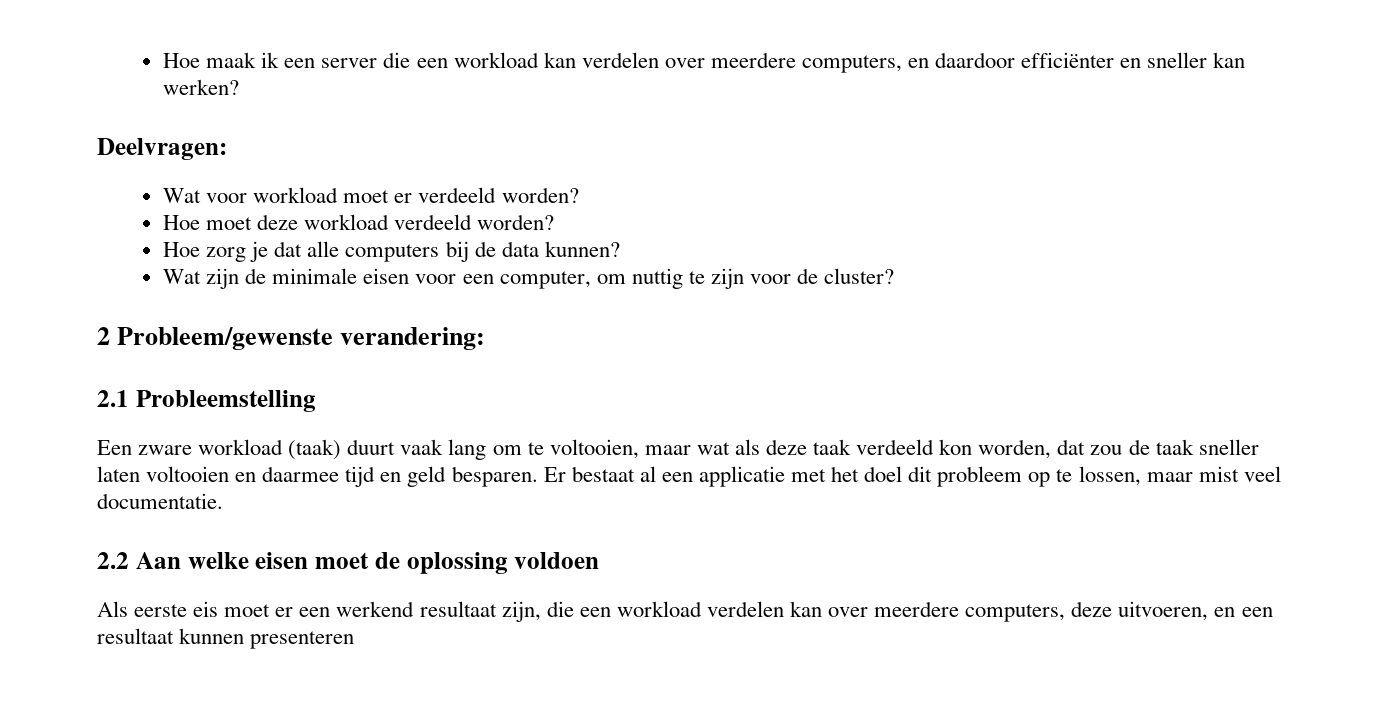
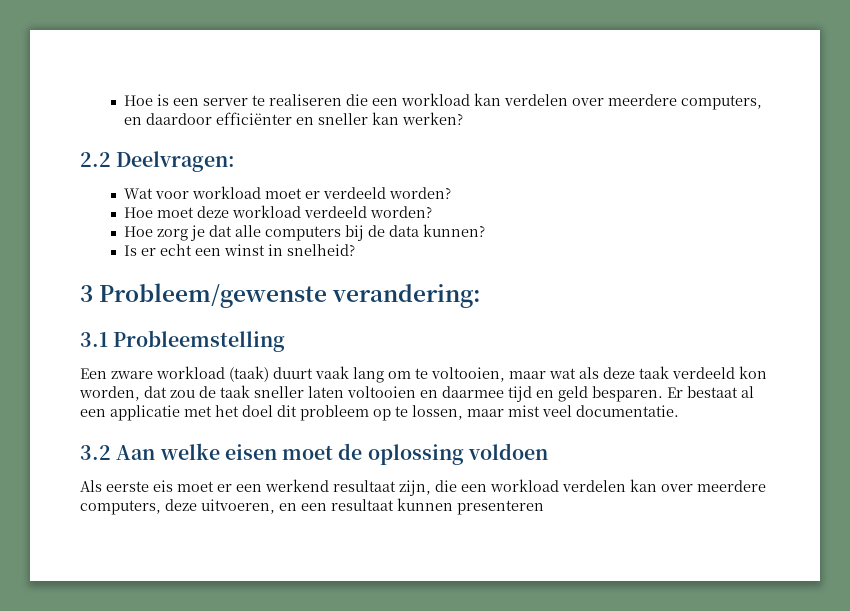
- Hoe maak ik een server die een workload kan verdelen over meerdere computers, en daardoor efficiënter en sneller kan werken?
+ Hoe is een server te realiseren die een workload kan verdelen over meerdere computers, en daardoor efficiënter en sneller kan werken?
- Deelvragen:
+ 2.2 Deelvragen:
- Wat zijn de minimale eisen voor een computer, om nuttig te zijn voor de cluster?
- 2 Probleem/gewenste verandering:
+ Is er echt een winst in snelheid?
+ 3 Probleem/gewenste verandering:
- 2.1 Probleemstelling
+ 3.1 Probleemstelling
- 2.2 Aan welke eisen moet de oplossing voldoen
+ 3.2 Aan welke eisen moet de oplossing voldoen

